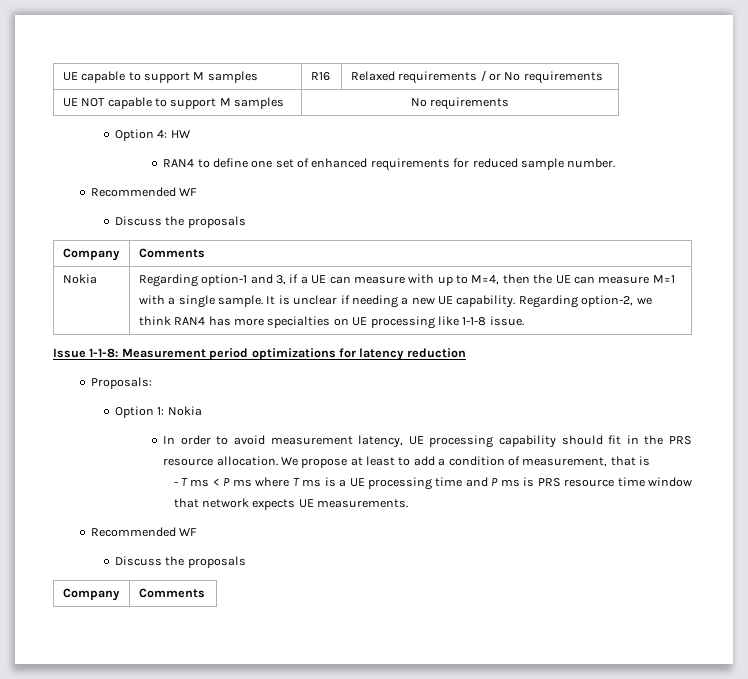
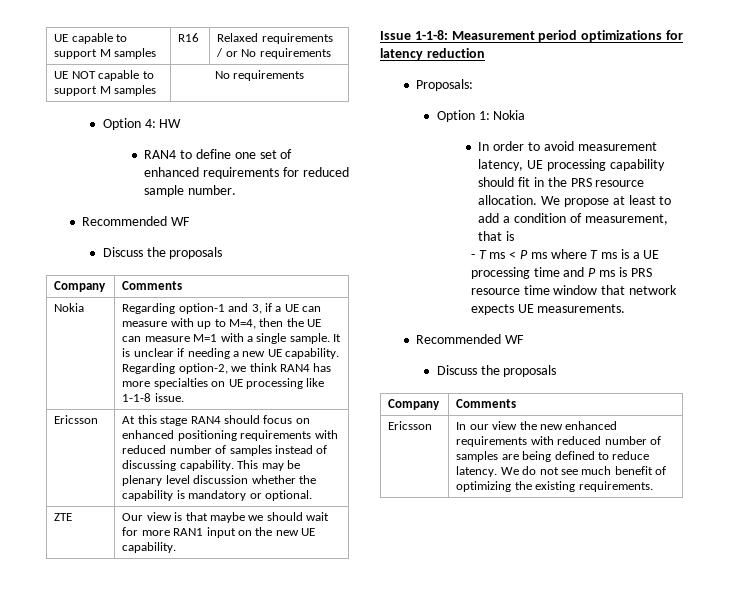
+ Ericsson | At this stage RAN4 should focus on enhanced positioning requirements with reduced number of samples instead of discussing capability. This may be plenary level discussion whether the capability is mandatory or optional.
+ ZTE | Our view is that maybe we should wait for more RAN1 input on the new UE capability.
+ Ericsson | In our view the new enhanced requirements with reduced number of samples are being defined to reduce latency. We do not see much benefit of optimizing the existing requirements.

